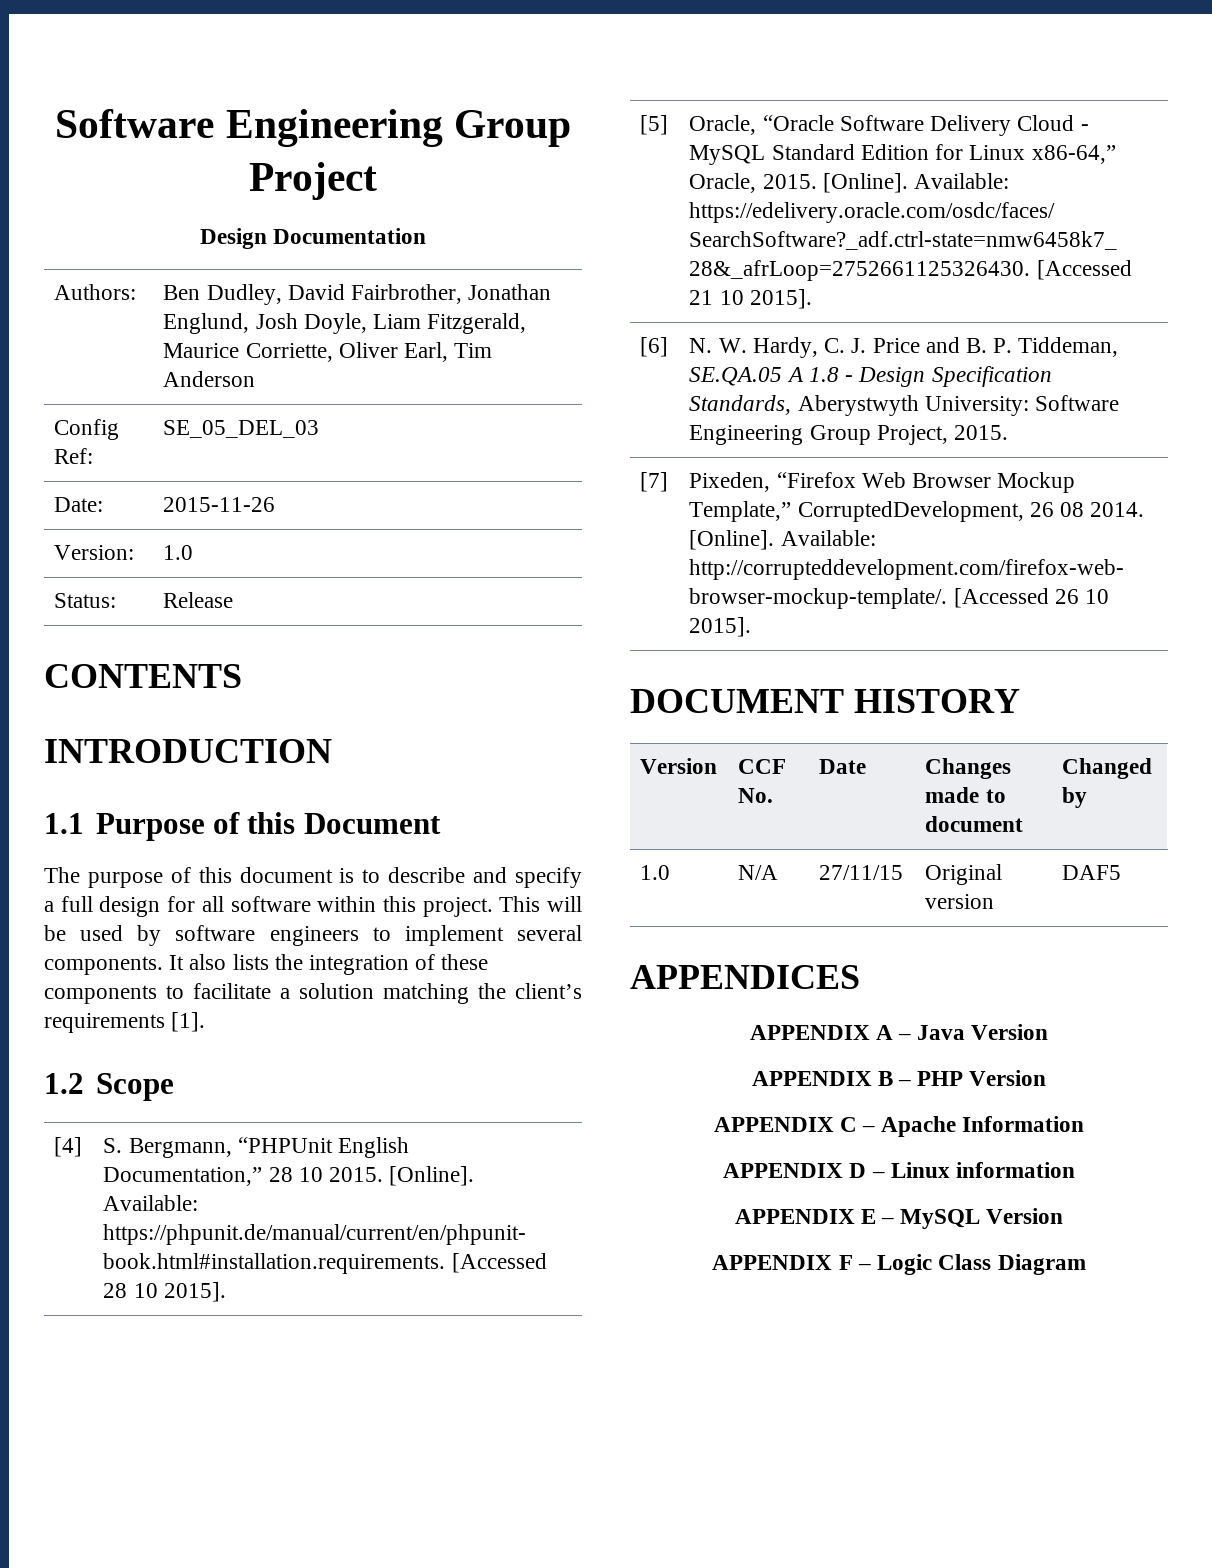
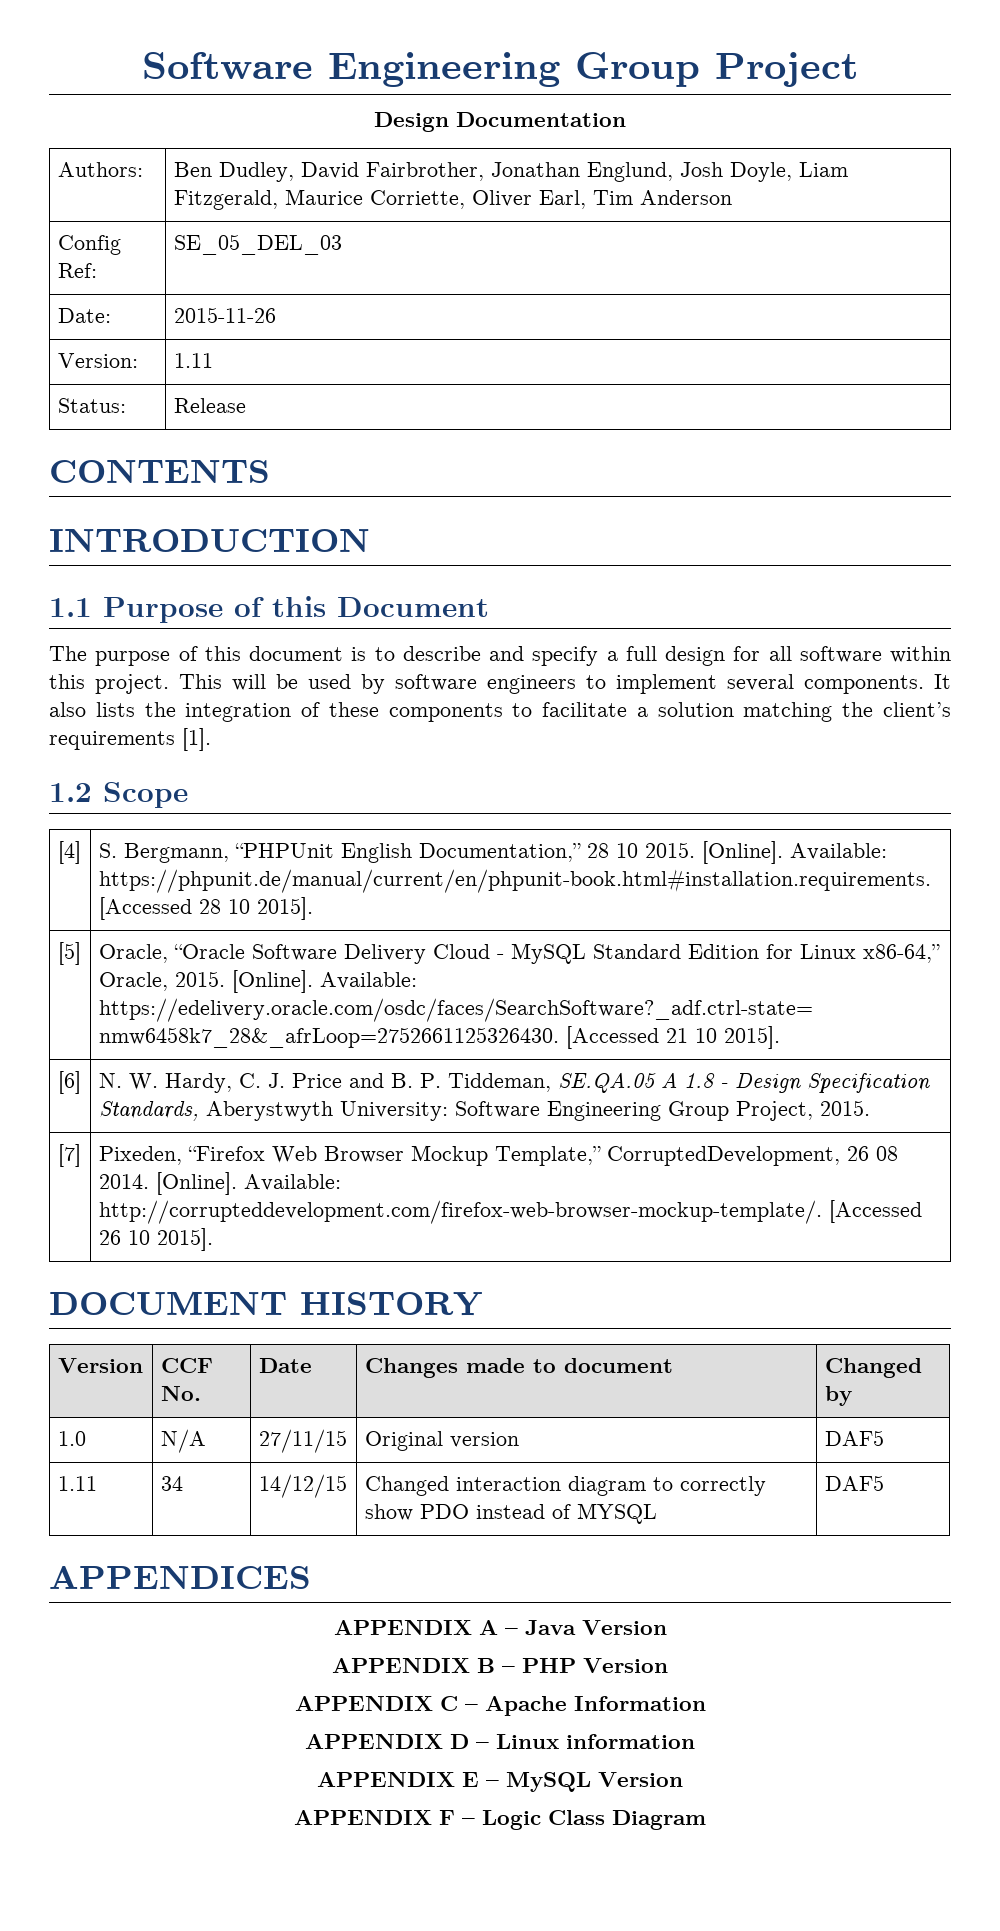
- Version: | 1.0
+ Version: | 1.11
+ 1.11 | 34 | 14/12/15 | Changed interaction diagram to correctly show PDO instead of MYSQL | DAF5

